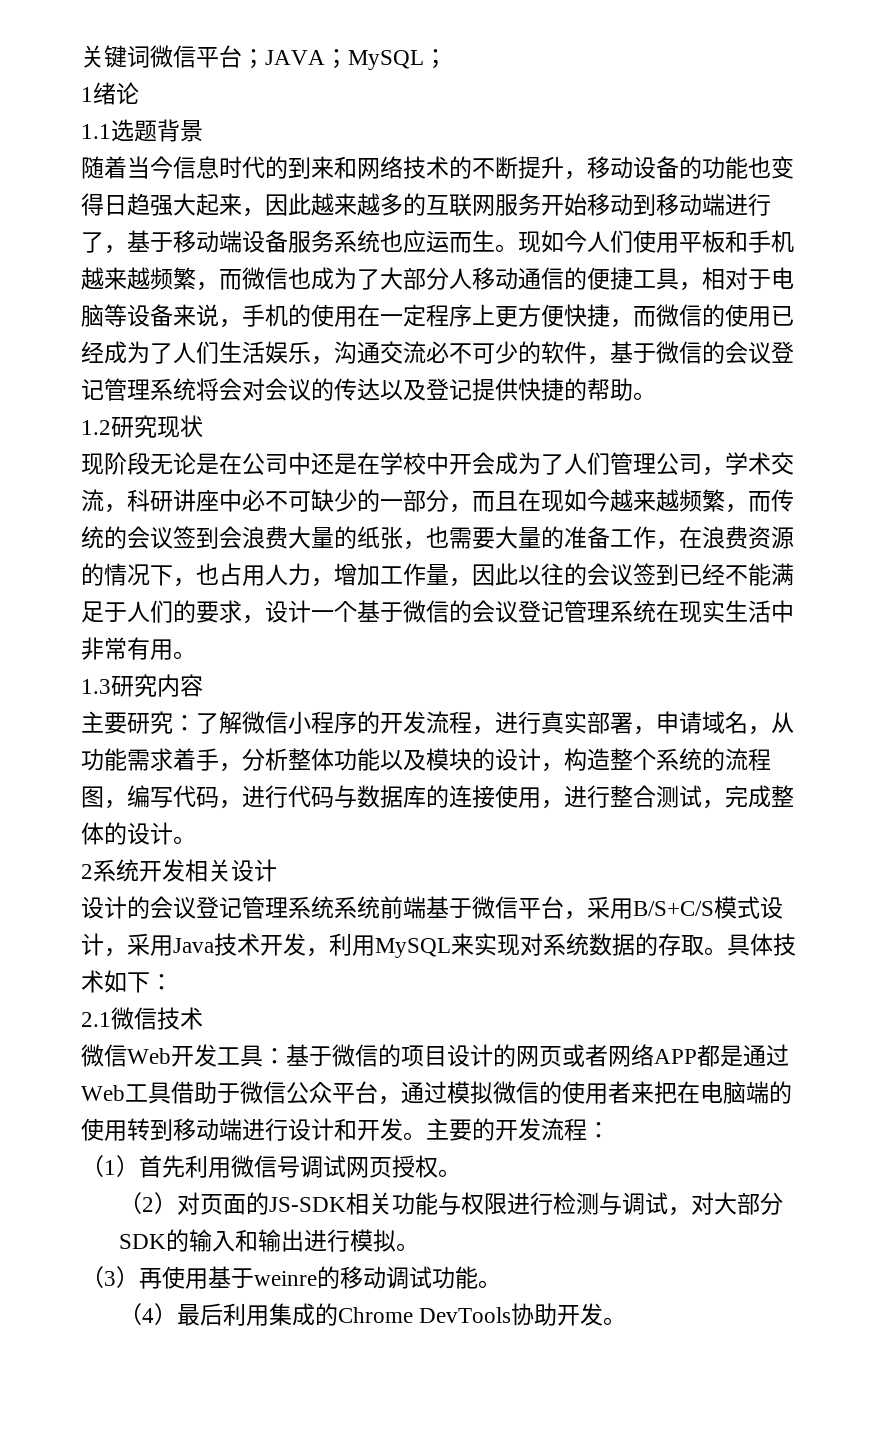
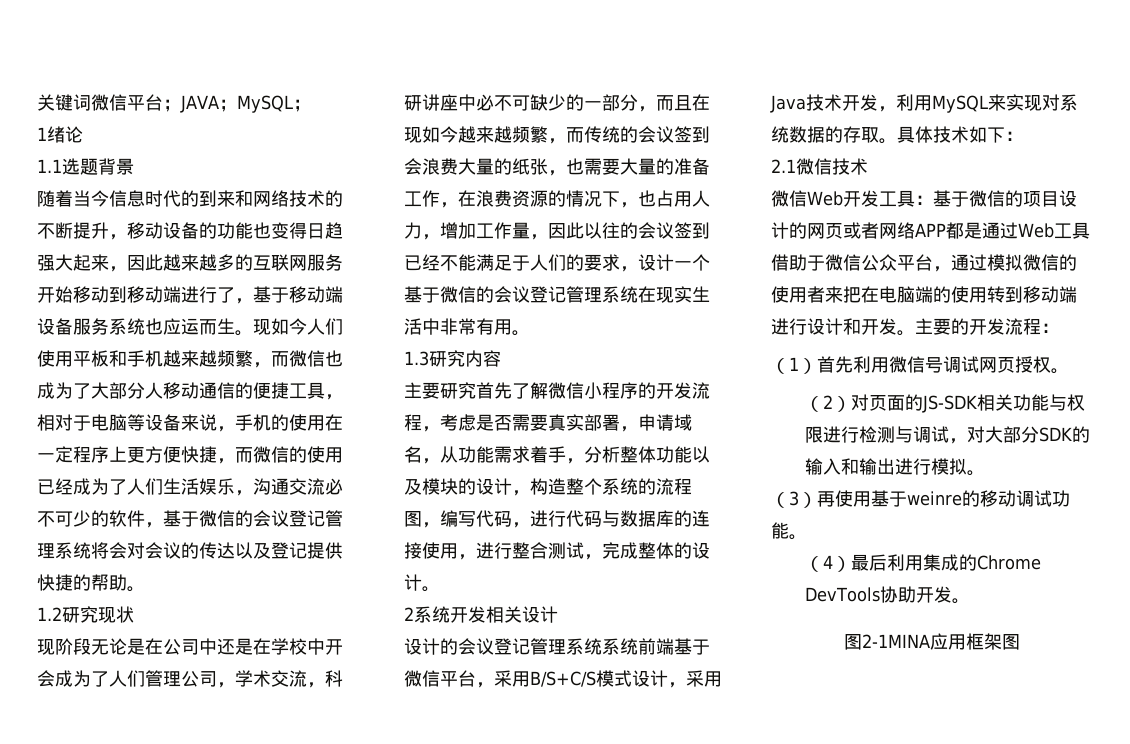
- 主要研究：了解微信小程序的开发流程，进行真实部署，申请域名，从功能需求着手，分析整体功能以及模块的设计，构造整个系统的流程图，编写代码，进行代码与数据库的连接使用，进行整合测试，完成整体的设计。
+ 主要研究首先了解微信小程序的开发流程，考虑是否需要真实部署，申请域名，从功能需求着手，分析整体功能以及模块的设计，构造整个系统的流程图，编写代码，进行代码与数据库的连接使用，进行整合测试，完成整体的设计。
+ 图2-1MINA应用框架图

